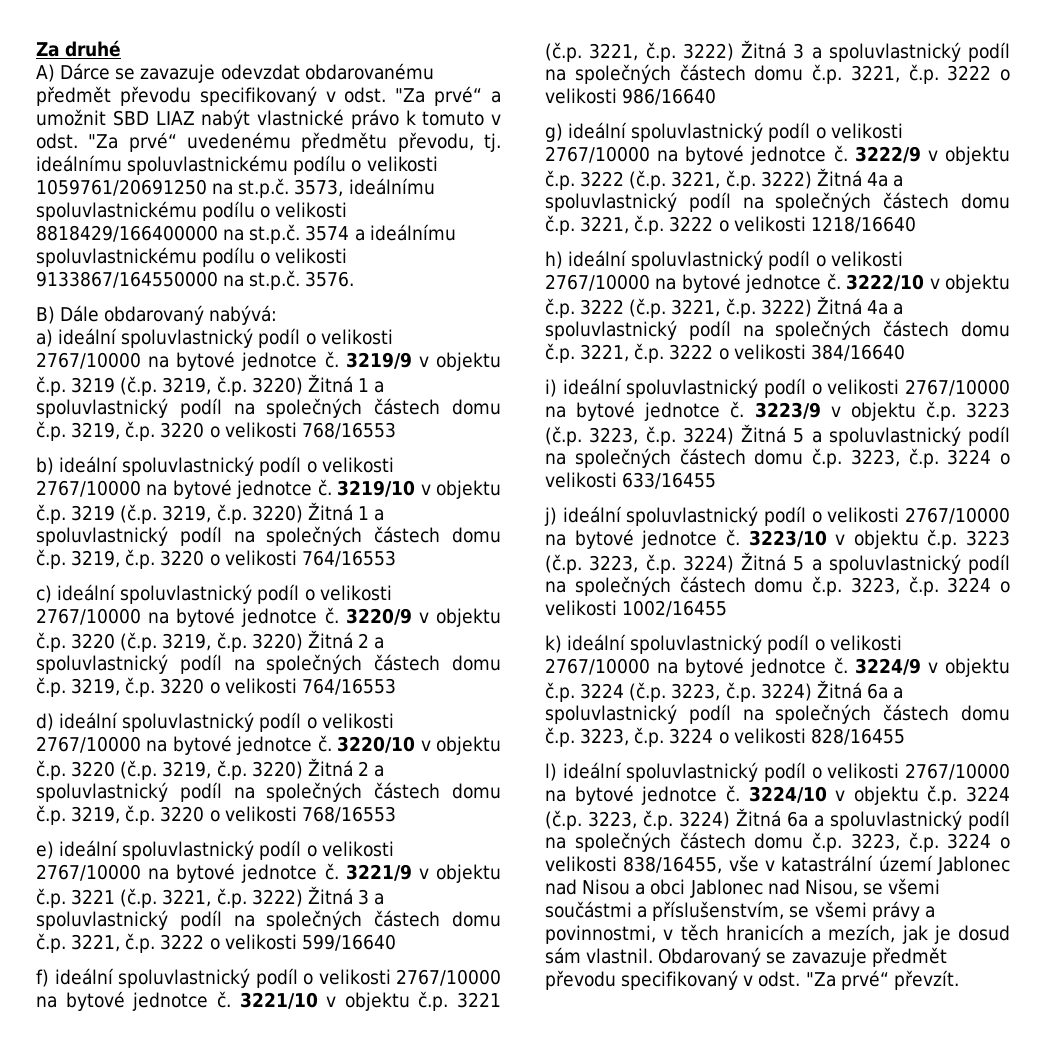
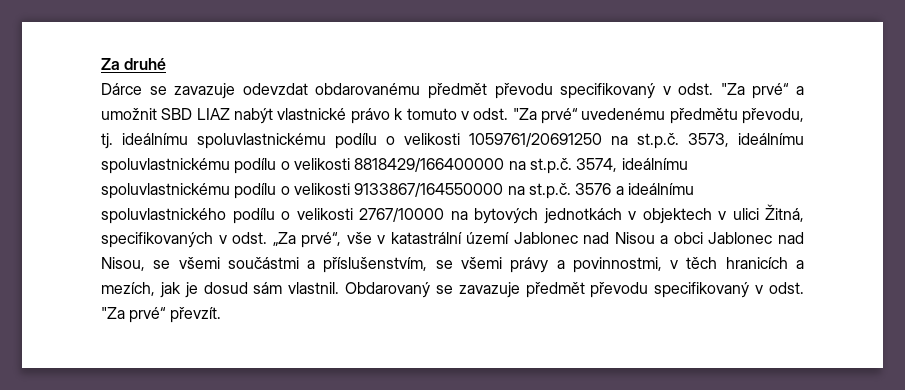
- A) Dárce se zavazuje odevzdat obdarovanému předmět převodu specifikovaný v odst. "Za prvé“ a umožnit SBD LIAZ nabýt vlastnické právo k tomuto v odst. "Za prvé“ uvedenému předmětu převodu, tj. ideálnímu spoluvlastnickému podílu o velikosti 1059761/20691250 na st.p.č. 3573, ideálnímu spoluvlastnickému podílu o velikosti 8818429/166400000 na st.p.č. 3574 a ideálnímu spoluvlastnickému podílu o velikosti 9133867/164550000 na st.p.č. 3576.
- B) Dále obdarovaný nabývá:
- a) ideální spoluvlastnický podíl o velikosti 2767/10000 na bytové jednotce č. 3219/9 v objektu č.p. 3219 (č.p. 3219, č.p. 3220) Žitná 1 a spoluvlastnický podíl na společných částech domu č.p. 3219, č.p. 3220 o velikosti 768/16553
- b) ideální spoluvlastnický podíl o velikosti 2767/10000 na bytové jednotce č. 3219/10 v objektu č.p. 3219 (č.p. 3219, č.p. 3220) Žitná 1 a spoluvlastnický podíl na společných částech domu č.p. 3219, č.p. 3220 o velikosti 764/16553
- c) ideální spoluvlastnický podíl o velikosti 2767/10000 na bytové jednotce č. 3220/9 v objektu č.p. 3220 (č.p. 3219, č.p. 3220) Žitná 2 a spoluvlastnický podíl na společných částech domu č.p. 3219, č.p. 3220 o velikosti 764/16553
- d) ideální spoluvlastnický podíl o velikosti 2767/10000 na bytové jednotce č. 3220/10 v objektu č.p. 3220 (č.p. 3219, č.p. 3220) Žitná 2 a spoluvlastnický podíl na společných částech domu č.p. 3219, č.p. 3220 o velikosti 768/16553
- e) ideální spoluvlastnický podíl o velikosti 2767/10000 na bytové jednotce č. 3221/9 v objektu č.p. 3221 (č.p. 3221, č.p. 3222) Žitná 3 a spoluvlastnický podíl na společných částech domu č.p. 3221, č.p. 3222 o velikosti 599/16640
- f) ideální spoluvlastnický podíl o velikosti 2767/10000 na bytové jednotce č. 3221/10 v objektu č.p. 3221 (č.p. 3221, č.p. 3222) Žitná 3 a spoluvlastnický podíl na společných částech domu č.p. 3221, č.p. 3222 o velikosti 986/16640
- g) ideální spoluvlastnický podíl o velikosti 2767/10000 na bytové jednotce č. 3222/9 v objektu č.p. 3222 (č.p. 3221, č.p. 3222) Žitná 4a a spoluvlastnický podíl na společných částech domu č.p. 3221, č.p. 3222 o velikosti 1218/16640
- h) ideální spoluvlastnický podíl o velikosti 2767/10000 na bytové jednotce č. 3222/10 v objektu č.p. 3222 (č.p. 3221, č.p. 3222) Žitná 4a a spoluvlastnický podíl na společných částech domu č.p. 3221, č.p. 3222 o velikosti 384/16640
- i) ideální spoluvlastnický podíl o velikosti 2767/10000 na bytové jednotce č. 3223/9 v objektu č.p. 3223 (č.p. 3223, č.p. 3224) Žitná 5 a spoluvlastnický podíl na společných částech domu č.p. 3223, č.p. 3224 o velikosti 633/16455
- j) ideální spoluvlastnický podíl o velikosti 2767/10000 na bytové jednotce č. 3223/10 v objektu č.p. 3223 (č.p. 3223, č.p. 3224) Žitná 5 a spoluvlastnický podíl na společných částech domu č.p. 3223, č.p. 3224 o velikosti 1002/16455
- k) ideální spoluvlastnický podíl o velikosti 2767/10000 na bytové jednotce č. 3224/9 v objektu č.p. 3224 (č.p. 3223, č.p. 3224) Žitná 6a a spoluvlastnický podíl na společných částech domu č.p. 3223, č.p. 3224 o velikosti 828/16455
- l) ideální spoluvlastnický podíl o velikosti 2767/10000 na bytové jednotce č. 3224/10 v objektu č.p. 3224 (č.p. 3223, č.p. 3224) Žitná 6a a spoluvlastnický podíl na společných částech domu č.p. 3223, č.p. 3224 o velikosti 838/16455, vše v katastrální území Jablonec nad Nisou a obci Jablonec nad Nisou, se všemi součástmi a příslušenstvím, se všemi právy a povinnostmi, v těch hranicích a mezích, jak je dosud sám vlastnil.
+ Dárce se zavazuje odevzdat obdarovanému předmět převodu specifikovaný v odst. "Za prvé“ a umožnit SBD LIAZ nabýt vlastnické právo k tomuto v odst. "Za prvé“ uvedenému předmětu převodu, tj. ideálnímu spoluvlastnickému podílu o velikosti 1059761/20691250 na st.p.č. 3573, ideálnímu spoluvlastnickému podílu o velikosti 8818429/166400000 na st.p.č. 3574, ideálnímu spoluvlastnickému podílu o velikosti 9133867/164550000 na st.p.č. 3576 a ideálnímu spoluvlastnického podílu o velikosti 2767/10000 na bytových jednotkách v objektech v ulici Žitná, specifikovaných v odst. „Za prvé“, vše v katastrální území Jablonec nad Nisou a obci Jablonec nad Nisou, se všemi součástmi a příslušenstvím, se všemi právy a povinnostmi, v těch hranicích a mezích, jak je dosud sám vlastnil.

